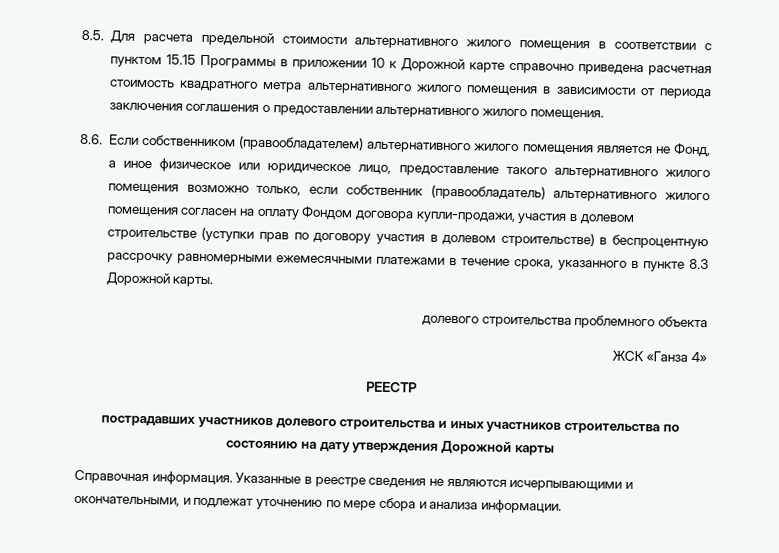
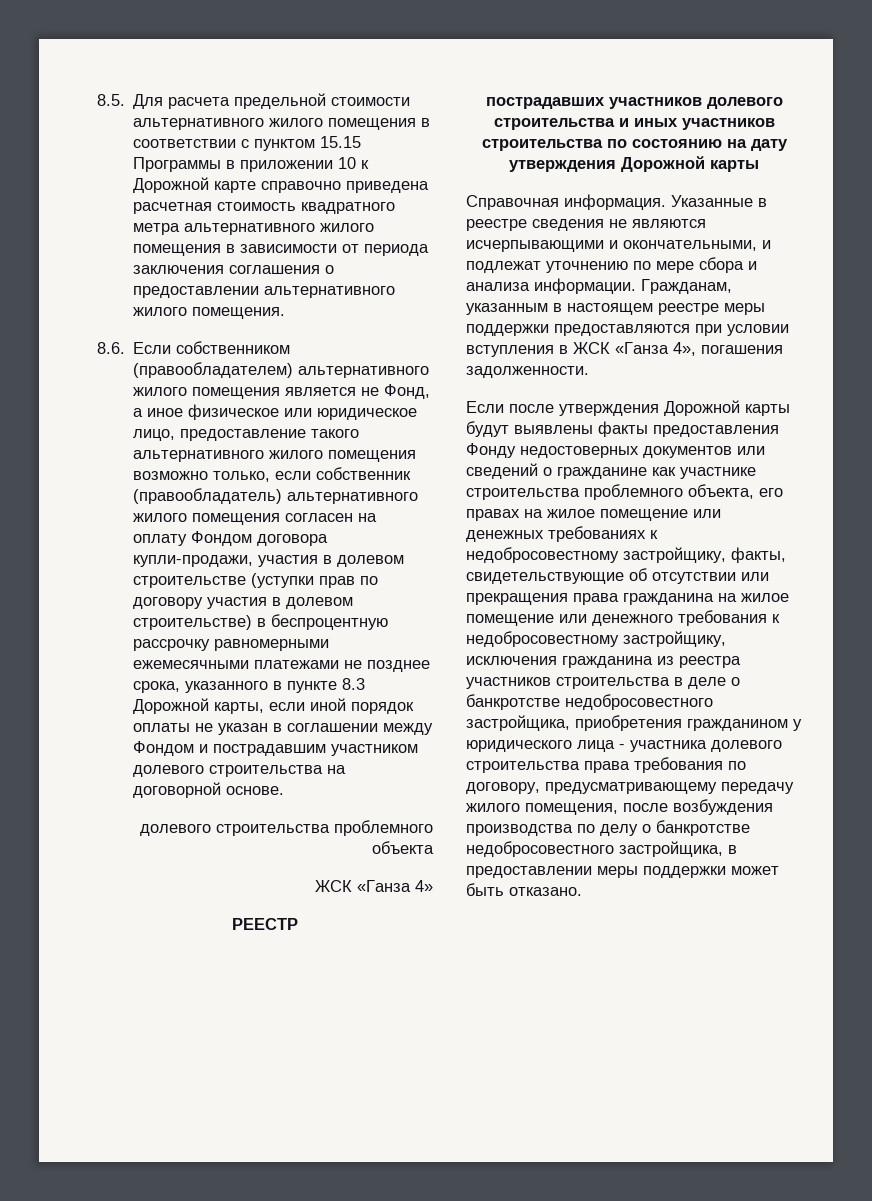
- 8.6. Если собственником (правообладателем) альтернативного жилого помещения является не Фонд, а иное физическое или юридическое лицо, предоставление такого альтернативного жилого помещения возможно только, если собственник (правообладатель) альтернативного жилого помещения согласен на оплату Фондом договора купли-продажи, участия в долевом строительстве (уступки прав по договору участия в долевом строительстве) в беспроцентную рассрочку равномерными ежемесячными платежами в течение срока, указанного в пункте 8.3 Дорожной карты.
+ 8.6. Если собственником (правообладателем) альтернативного жилого помещения является не Фонд, а иное физическое или юридическое лицо, предоставление такого альтернативного жилого помещения возможно только, если собственник (правообладатель) альтернативного жилого помещения согласен на оплату Фондом договора купли-продажи, участия в долевом строительстве (уступки прав по договору участия в долевом строительстве) в беспроцентную рассрочку равномерными ежемесячными платежами не позднее срока, указанного в пункте 8.3 Дорожной карты, если иной порядок оплаты не указан в соглашении между Фондом и пострадавшим участником долевого строительства на договорной основе.
+ Гражданам, указанным в настоящем реестре меры поддержки предоставляются при условии вступления в ЖСК «Ганза 4», погашения задолженности.
+ Если после утверждения Дорожной карты будут выявлены факты предоставления Фонду недостоверных документов или сведений о гражданине как участнике строительства проблемного объекта, его правах на жилое помещение или денежных требованиях к недобросовестному застройщику, факты, свидетельствующие об отсутствии или прекращения права гражданина на жилое помещение или денежного требования к недобросовестному застройщику, исключения гражданина из реестра участников строительства в деле о банкротстве недобросовестного застройщика, приобретения гражданином у юридического лица - участника долевого строительства права требования по договору, предусматривающему передачу жилого помещения, после возбуждения производства по делу о банкротстве недобросовестного застройщика, в предоставлении меры поддержки может быть отказано.

